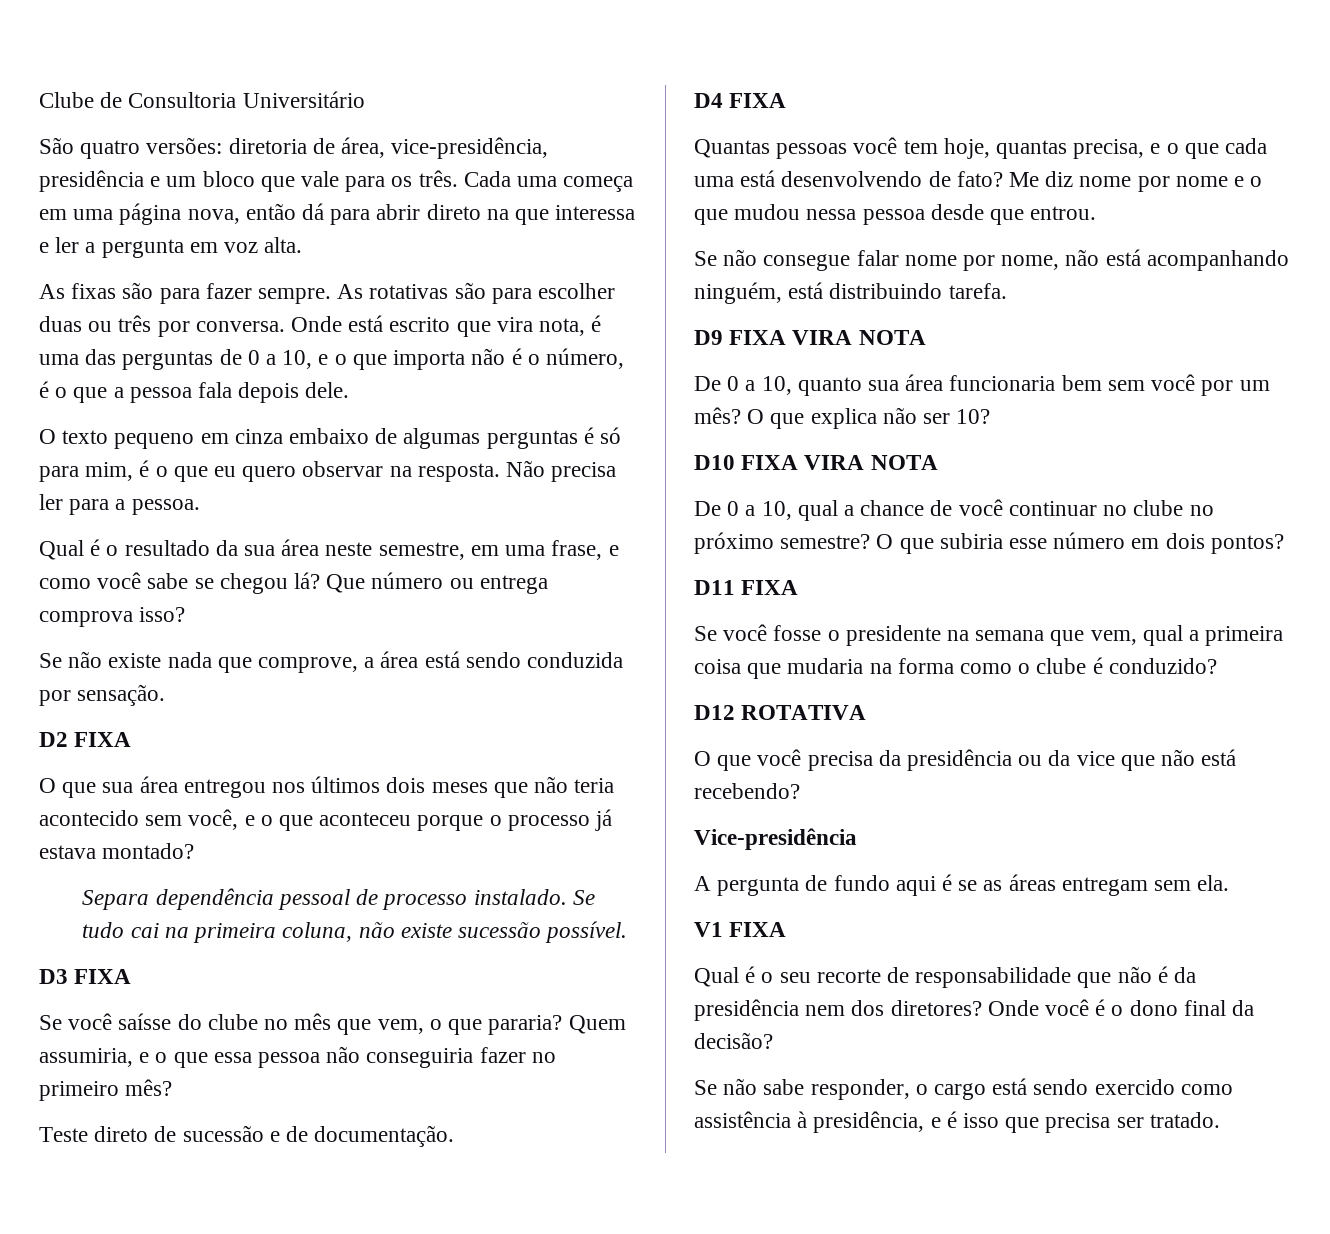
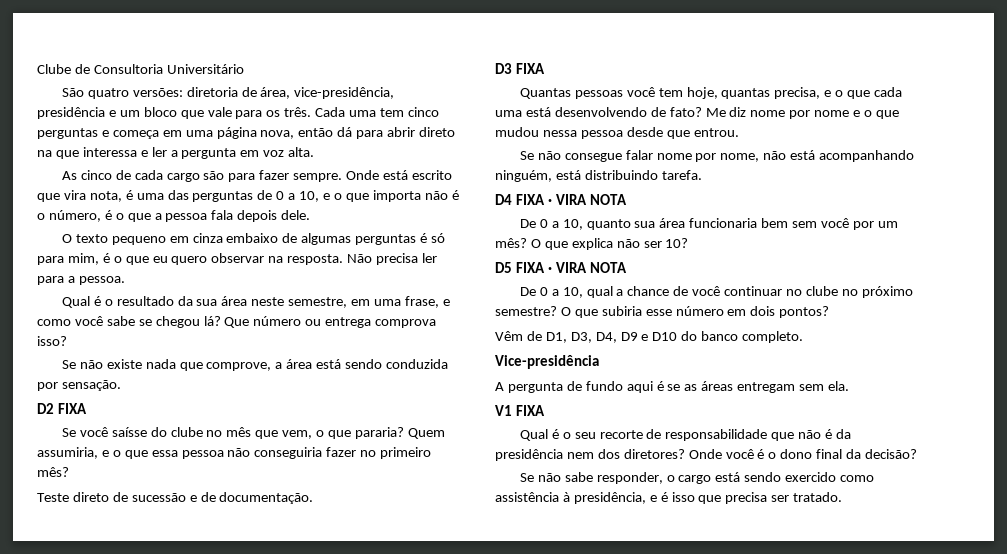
- Cada uma começa em uma página nova, então dá para abrir direto na que interessa e ler a pergunta em voz alta.
+ Cada uma tem cinco perguntas e começa em uma página nova, então dá para abrir direto na que interessa e ler a pergunta em voz alta.
- As fixas são para fazer sempre. As rotativas são para escolher duas ou três por conversa.
+ As cinco de cada cargo são para fazer sempre.
- O que sua área entregou nos últimos dois meses que não teria acontecido sem você, e o que aconteceu porque o processo já estava montado?
- Separa dependência pessoal de processo instalado. Se tudo cai na primeira coluna, não existe sucessão possível.
- D3 FIXA
- D4 FIXA
+ D3 FIXA
- D9 FIXA VIRA NOTA
+ D4 FIXA · VIRA NOTA
- D10 FIXA VIRA NOTA
+ D5 FIXA · VIRA NOTA
- D11 FIXA
- Se você fosse o presidente na semana que vem, qual a primeira coisa que mudaria na forma como o clube é conduzido?
- D12 ROTATIVA
- O que você precisa da presidência ou da vice que não está recebendo?
+ Vêm de D1, D3, D4, D9 e D10 do banco completo.

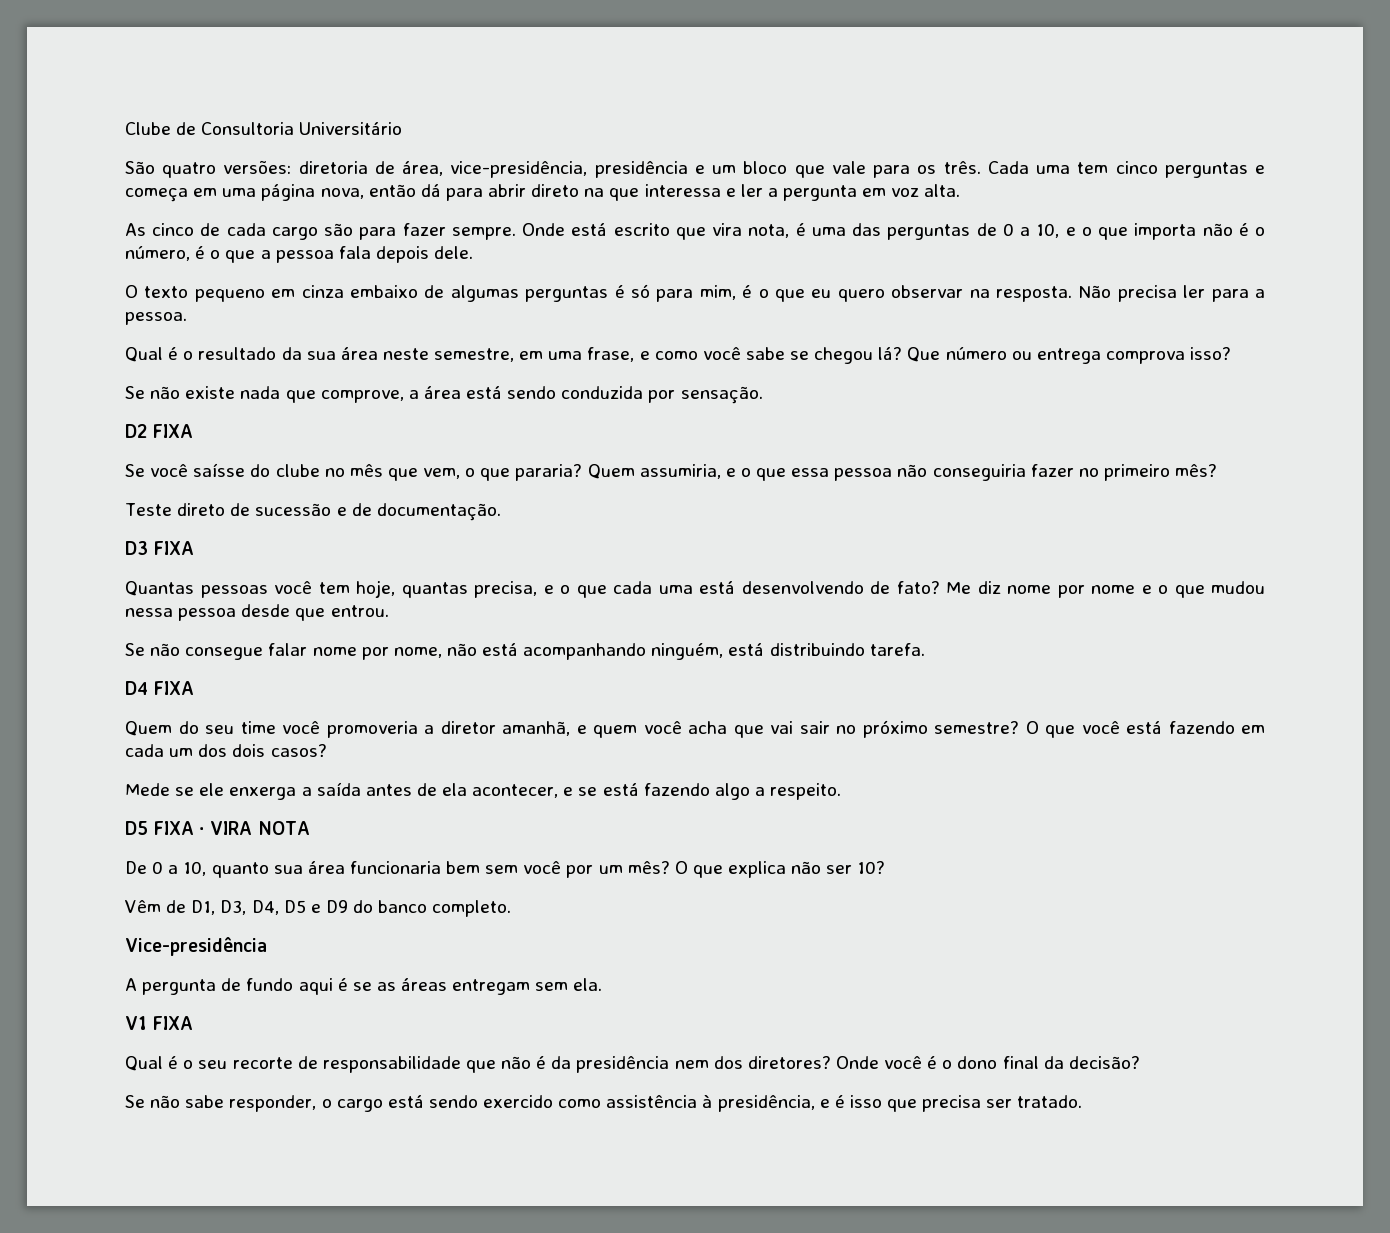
- D4 FIXA · VIRA NOTA
+ D4 FIXA
+ Quem do seu time você promoveria a diretor amanhã, e quem você acha que vai sair no próximo semestre? O que você está fazendo em cada um dos dois casos?
+ Mede se ele enxerga a saída antes de ela acontecer, e se está fazendo algo a respeito.
+ D5 FIXA · VIRA NOTA
- D5 FIXA · VIRA NOTA
- De 0 a 10, qual a chance de você continuar no clube no próximo semestre? O que subiria esse número em dois pontos?
- Vêm de D1, D3, D4, D9 e D10 do banco completo.
+ Vêm de D1, D3, D4, D5 e D9 do banco completo.

